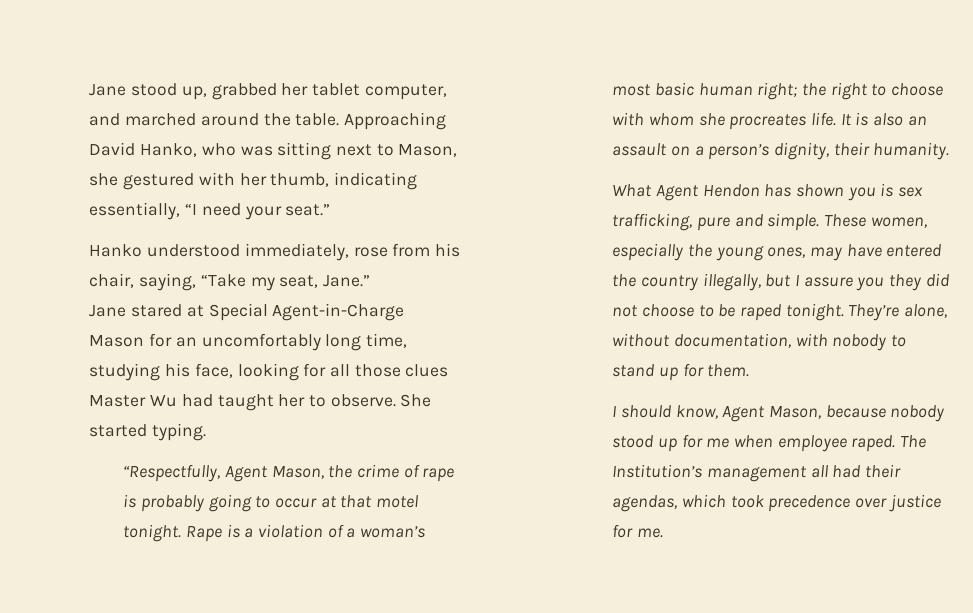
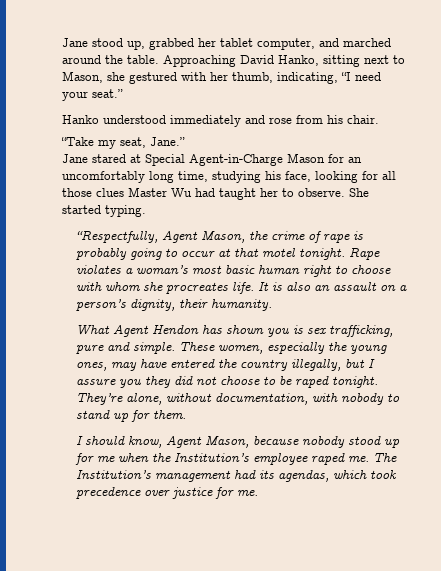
- Approaching David Hanko, who was sitting next to Mason, she gestured with her thumb, indicating essentially, “I need your seat.”
+ Approaching David Hanko, sitting next to Mason, she gestured with her thumb, indicating, “I need your seat.”
- Hanko understood immediately, rose from his chair, saying, “Take my seat, Jane.”
+ Hanko understood immediately and rose from his chair.
+ “Take my seat, Jane.”
- Rape is a violation of a woman’s most basic human right; the right to choose with whom she procreates life.
+ Rape violates a woman’s most basic human right to choose with whom she procreates life.
- I should know, Agent Mason, because nobody stood up for me when employee raped. The Institution’s management all had their agendas, which took precedence over justice for me.
+ I should know, Agent Mason, because nobody stood up for me when the Institution’s employee raped me. The Institution’s management had its agendas, which took precedence over justice for me.

